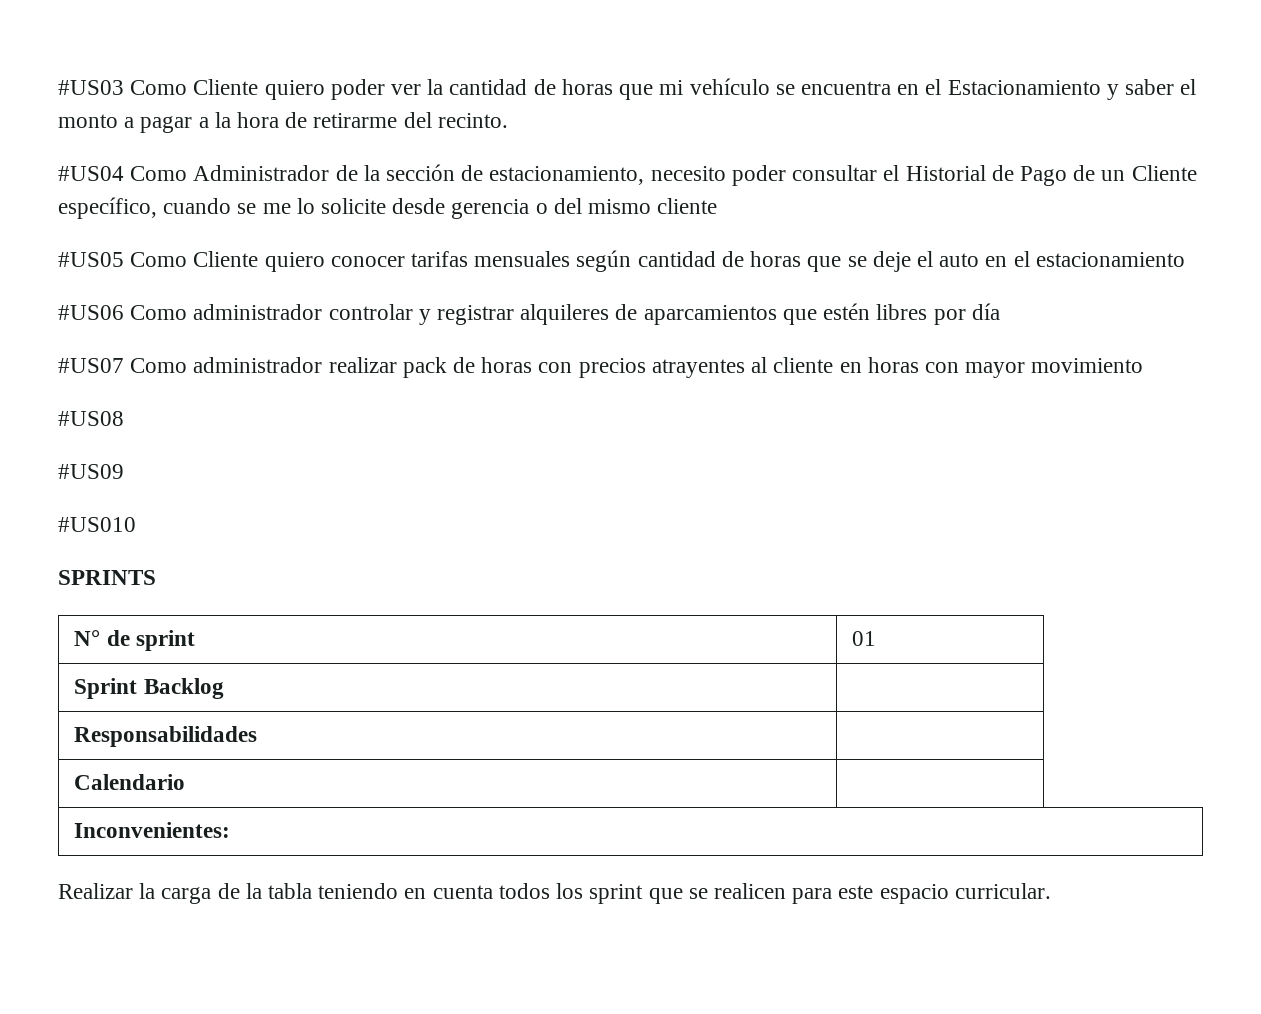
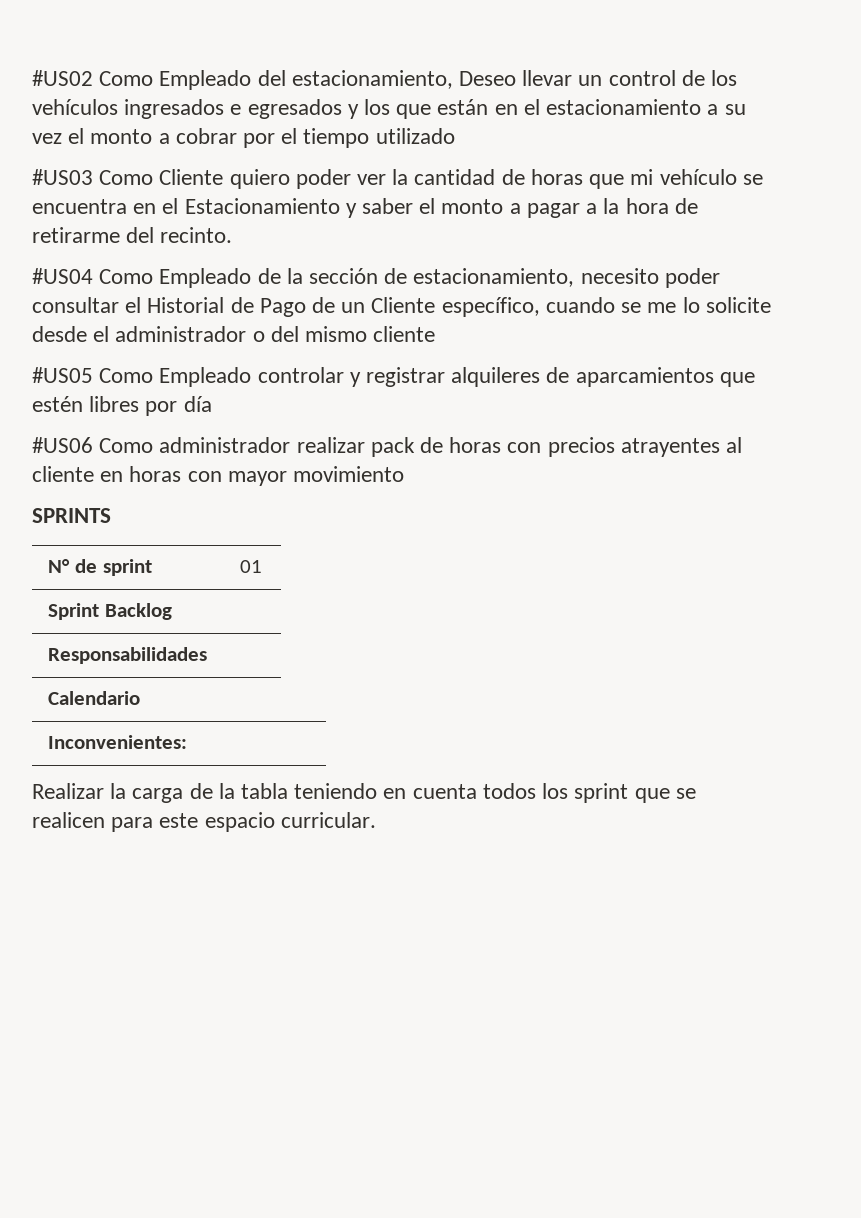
+ #US02 Como Empleado del estacionamiento, Deseo llevar un control de los vehículos ingresados e egresados y los que están en el estacionamiento a su vez el monto a cobrar por el tiempo utilizado
- #US04 Como Administrador de la sección de estacionamiento, necesito poder consultar el Historial de Pago de un Cliente específico, cuando se me lo solicite desde gerencia o del mismo cliente
+ #US04 Como Empleado de la sección de estacionamiento, necesito poder consultar el Historial de Pago de un Cliente específico, cuando se me lo solicite desde el administrador o del mismo cliente
- #US05 Como Cliente quiero conocer tarifas mensuales según cantidad de horas que se deje el auto en el estacionamiento
- #US06 Como administrador controlar y registrar alquileres de aparcamientos que estén libres por día
+ #US05 Como Empleado controlar y registrar alquileres de aparcamientos que estén libres por día
- #US07 Como administrador realizar pack de horas con precios atrayentes al cliente en horas con mayor movimiento
+ #US06 Como administrador realizar pack de horas con precios atrayentes al cliente en horas con mayor movimiento
- #US08
- #US09
- #US010

